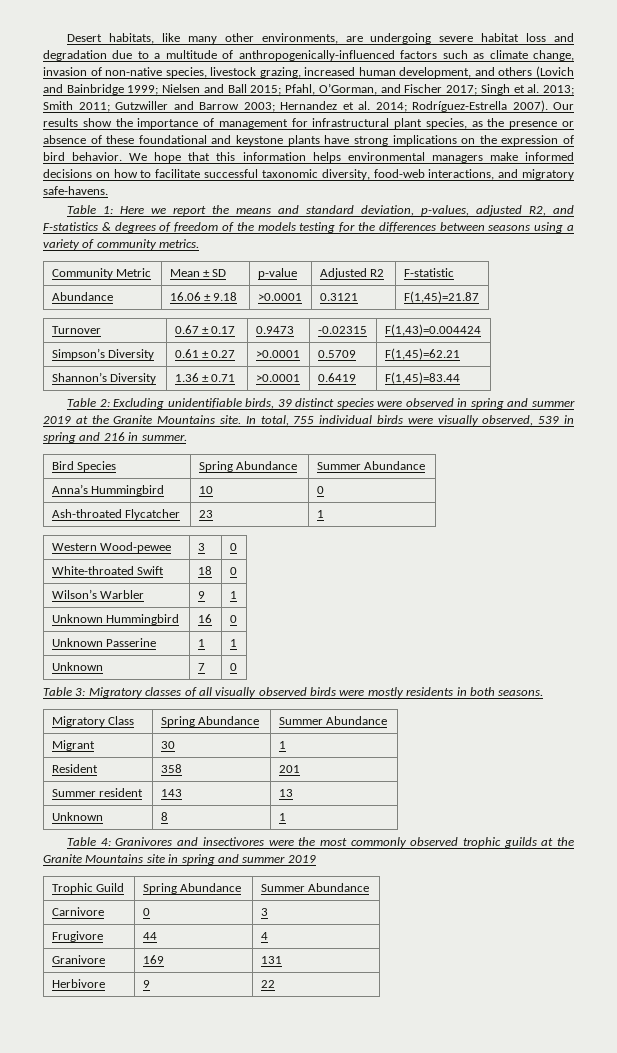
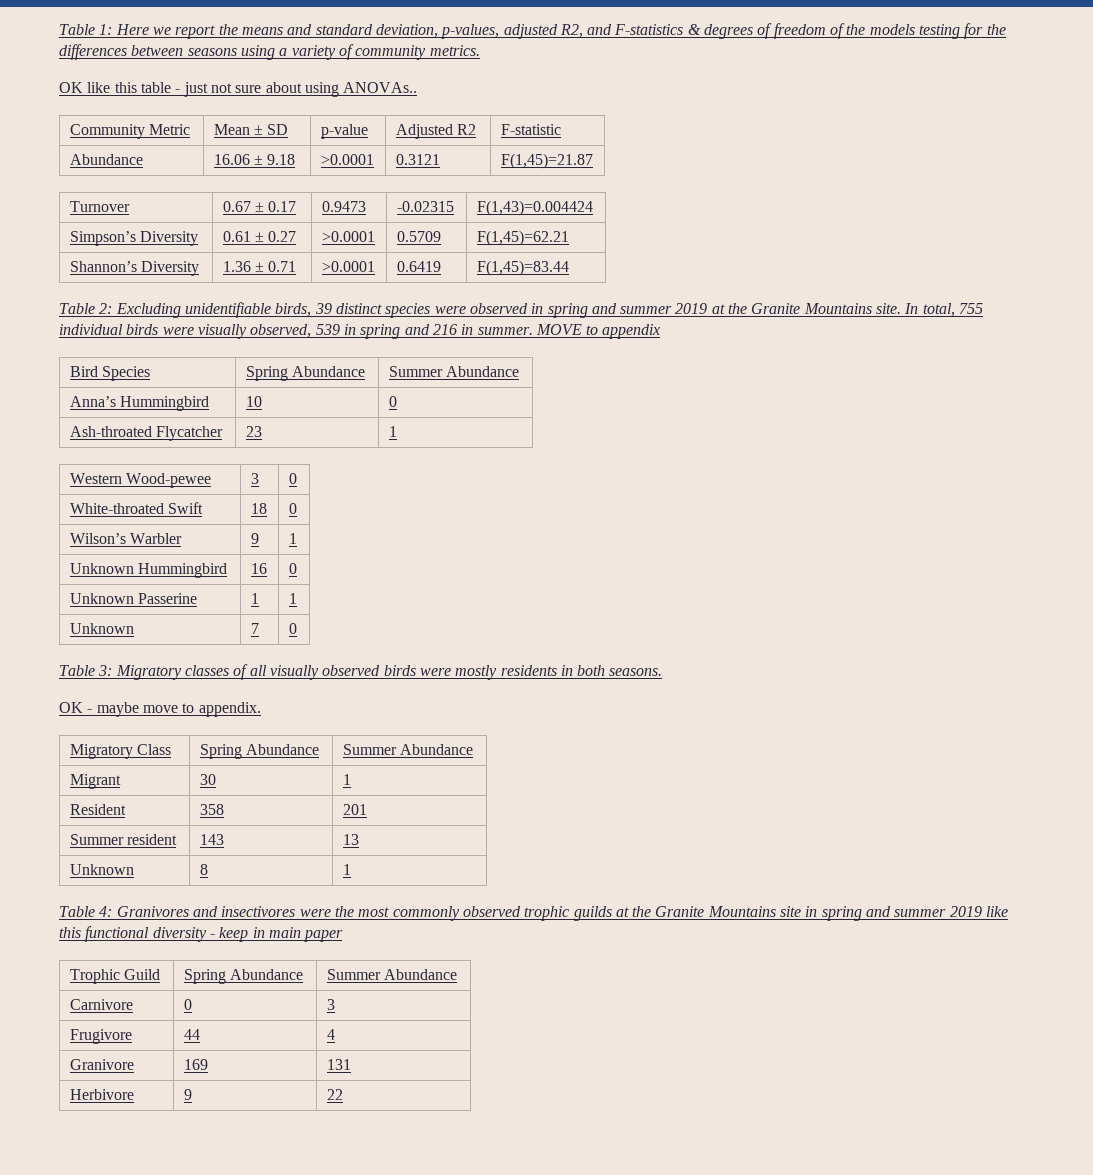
- Desert habitats, like many other environments, are undergoing severe habitat loss and degradation due to a multitude of anthropogenically-influenced factors such as climate change, invasion of non-native species, livestock grazing, increased human development, and others (Lovich and Bainbridge 1999; Nielsen and Ball 2015; Pfahl, O’Gorman, and Fischer 2017; Singh et al. 2013; Smith 2011; Gutzwiller and Barrow 2003; Hernandez et al. 2014; Rodríguez-Estrella 2007). Our results show the importance of management for infrastructural plant species, as the presence or absence of these foundational and keystone plants have strong implications on the expression of bird behavior. We hope that this information helps environmental managers make informed decisions on how to facilitate successful taxonomic diversity, food-web interactions, and migratory safe-havens.
+ OK like this table - just not sure about using ANOVAs..
+ MOVE to appendix
+ OK - maybe move to appendix.
- Table 4: Granivores and insectivores were the most commonly observed trophic guilds at the Granite Mountains site in spring and summer 2019
+ Table 4: Granivores and insectivores were the most commonly observed trophic guilds at the Granite Mountains site in spring and summer 2019 like this functional diversity - keep in main paper

